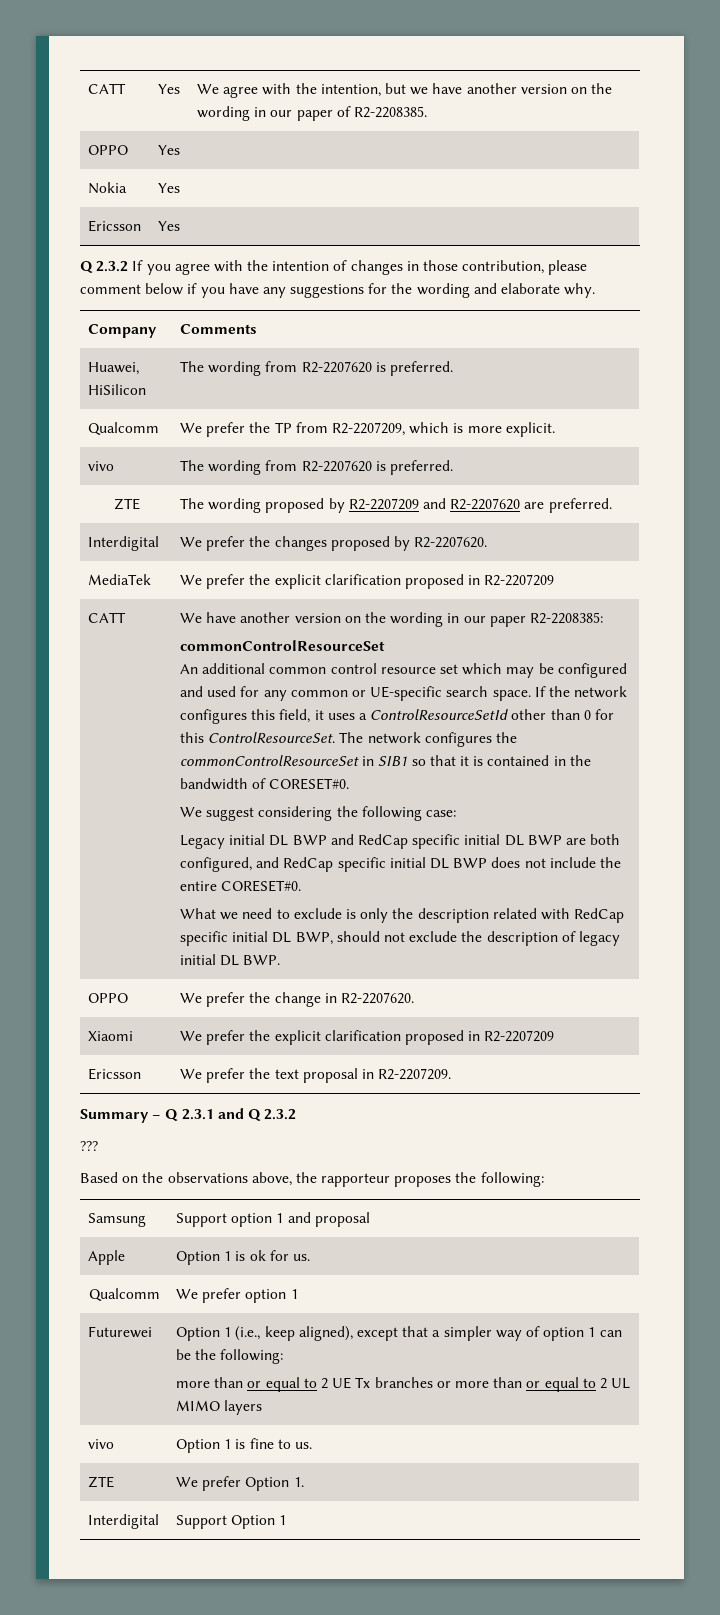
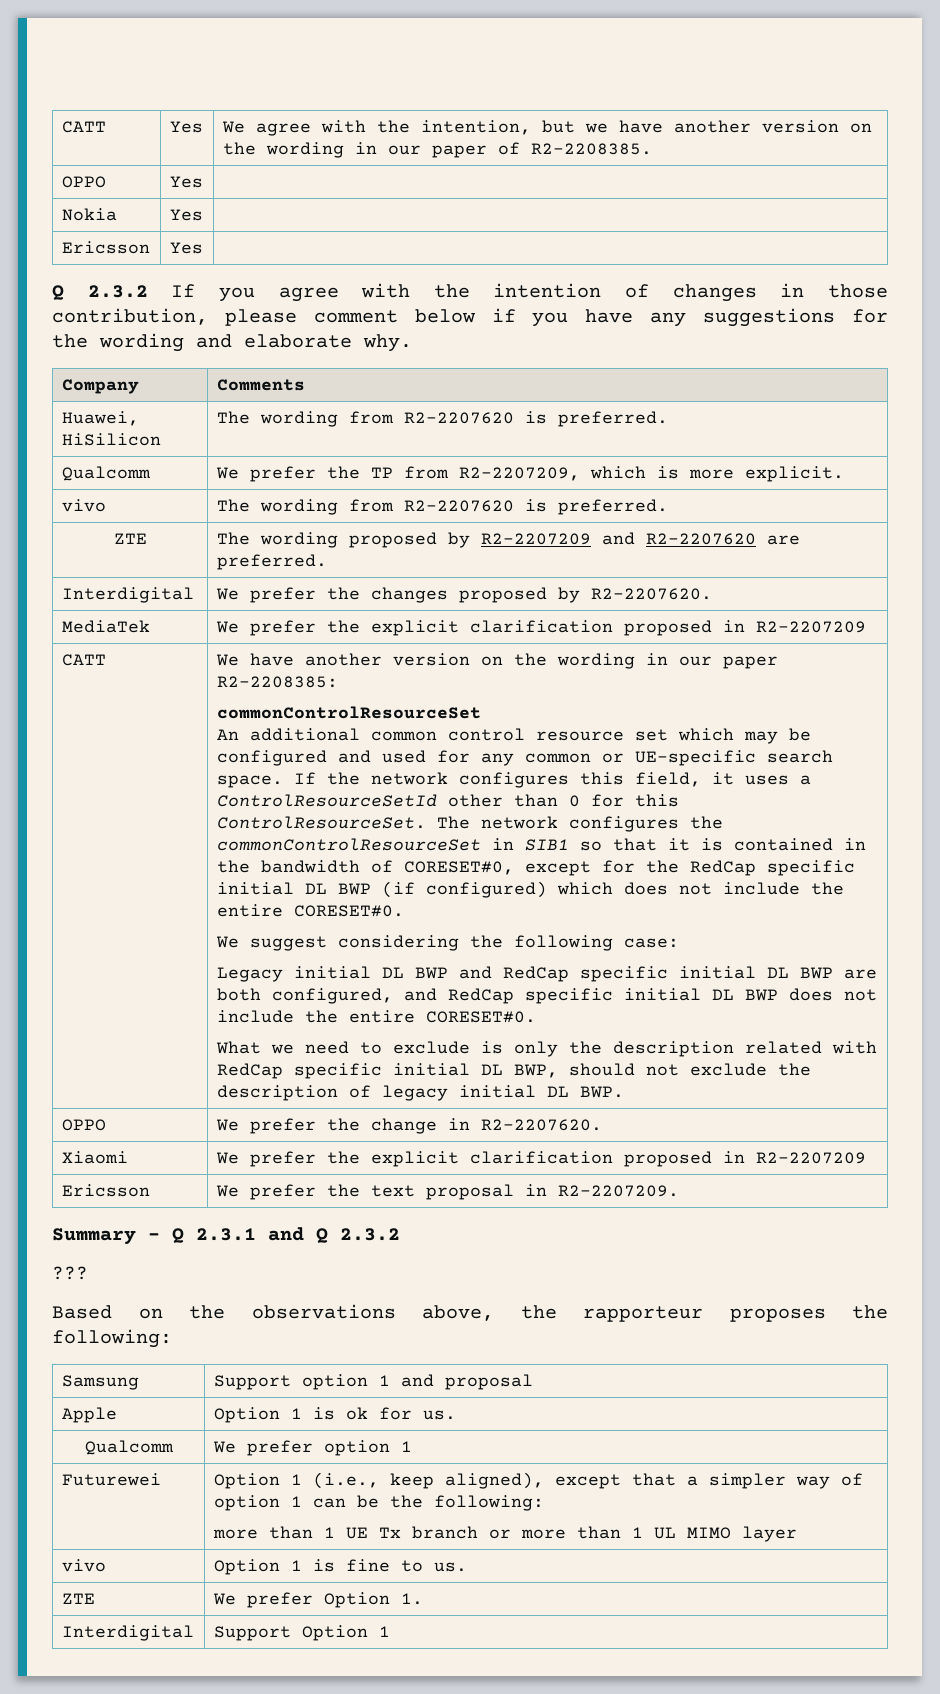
- The network configures the commonControlResourceSet in SIB1 so that it is contained in the bandwidth of CORESET#0.
+ The network configures the commonControlResourceSet in SIB1 so that it is contained in the bandwidth of CORESET#0, except for the RedCap specific initial DL BWP (if configured) which does not include the entire CORESET#0.
  Futurewei | Option 1 (i.e., keep aligned), except that a simpler way of option 1 can be the following:
- more than or equal to 2 UE Tx branches or more than or equal to 2 UL MIMO layers
+ more than 1 UE Tx branch or more than 1 UL MIMO layer

